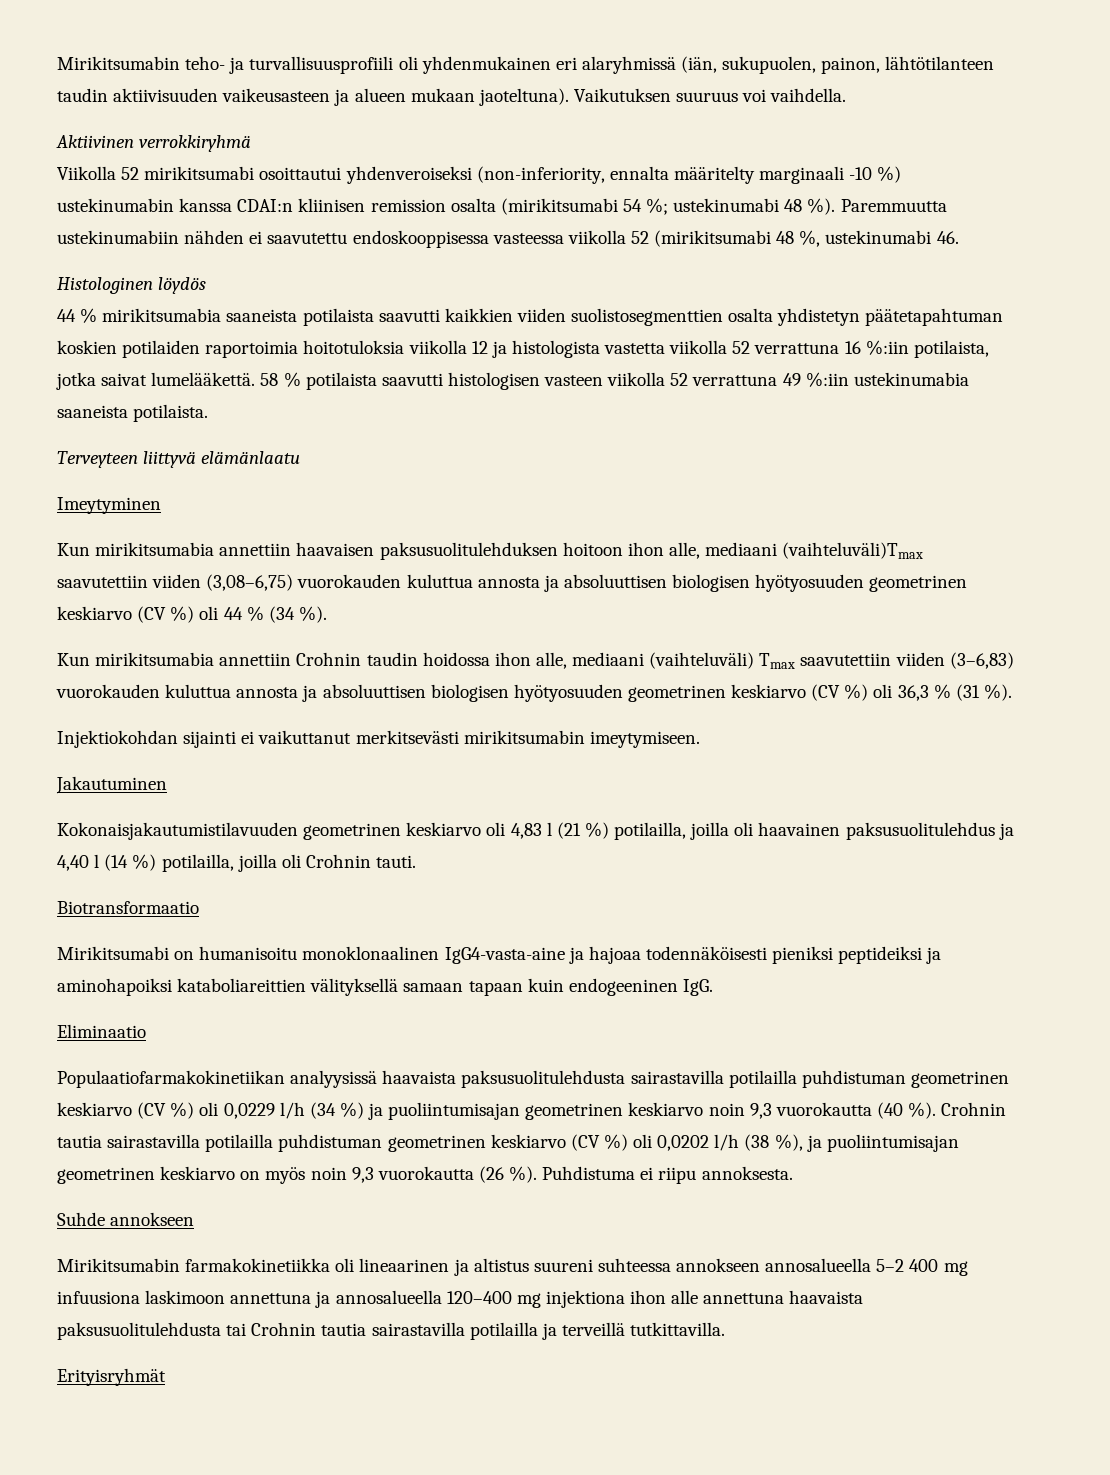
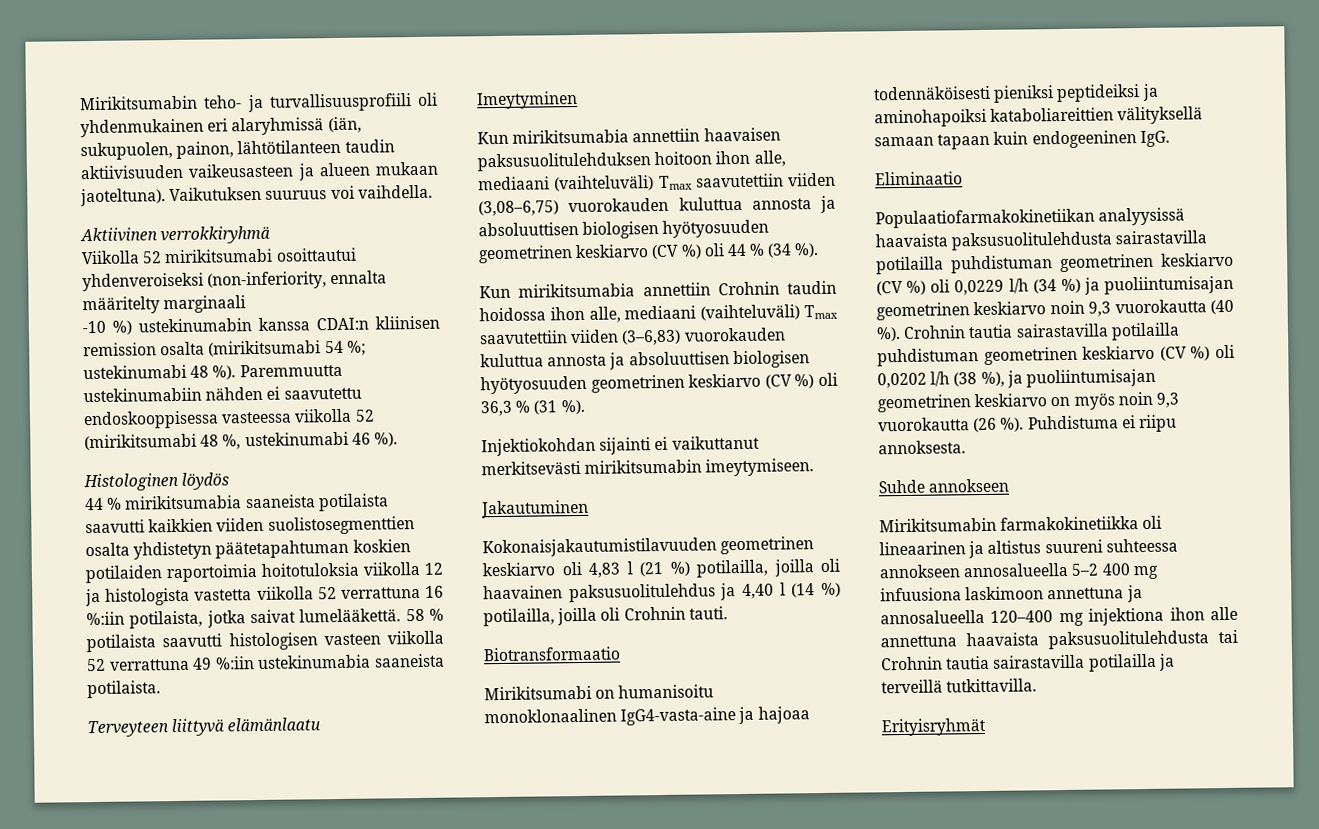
- Viikolla 52 mirikitsumabi osoittautui yhdenveroiseksi (non-inferiority, ennalta määritelty marginaali -10 %) ustekinumabin kanssa CDAI:n kliinisen remission osalta (mirikitsumabi 54 %; ustekinumabi 48 %).
+ Viikolla 52 mirikitsumabi osoittautui yhdenveroiseksi (non-inferiority, ennalta määritelty marginaali
+ -10 %) ustekinumabin kanssa CDAI:n kliinisen remission osalta (mirikitsumabi 54 %; ustekinumabi 48 %).
- Paremmuutta ustekinumabiin nähden ei saavutettu endoskooppisessa vasteessa viikolla 52 (mirikitsumabi 48 %, ustekinumabi 46.
+ Paremmuutta ustekinumabiin nähden ei saavutettu endoskooppisessa vasteessa viikolla 52 (mirikitsumabi 48 %, ustekinumabi 46 %).
- Kun mirikitsumabia annettiin haavaisen paksusuolitulehduksen hoitoon ihon alle, mediaani (vaihteluväli)Tmax saavutettiin viiden (3,08–6,75) vuorokauden kuluttua annosta ja absoluuttisen biologisen hyötyosuuden geometrinen keskiarvo (CV %) oli 44 % (34 %).
+ Kun mirikitsumabia annettiin haavaisen paksusuolitulehduksen hoitoon ihon alle, mediaani (vaihteluväli) Tmax saavutettiin viiden (3,08–6,75) vuorokauden kuluttua annosta ja absoluuttisen biologisen hyötyosuuden geometrinen keskiarvo (CV %) oli 44 % (34 %).

